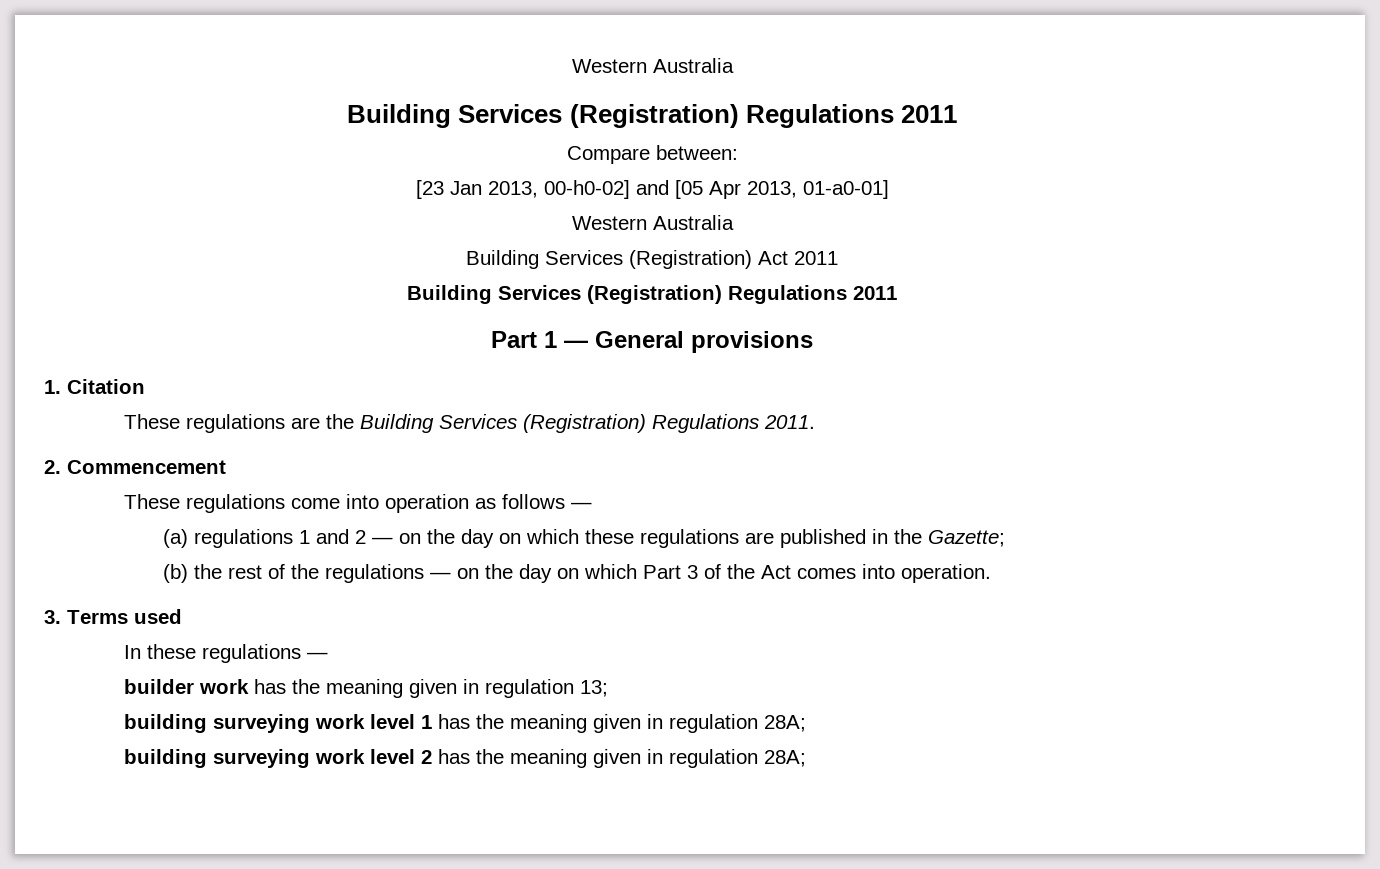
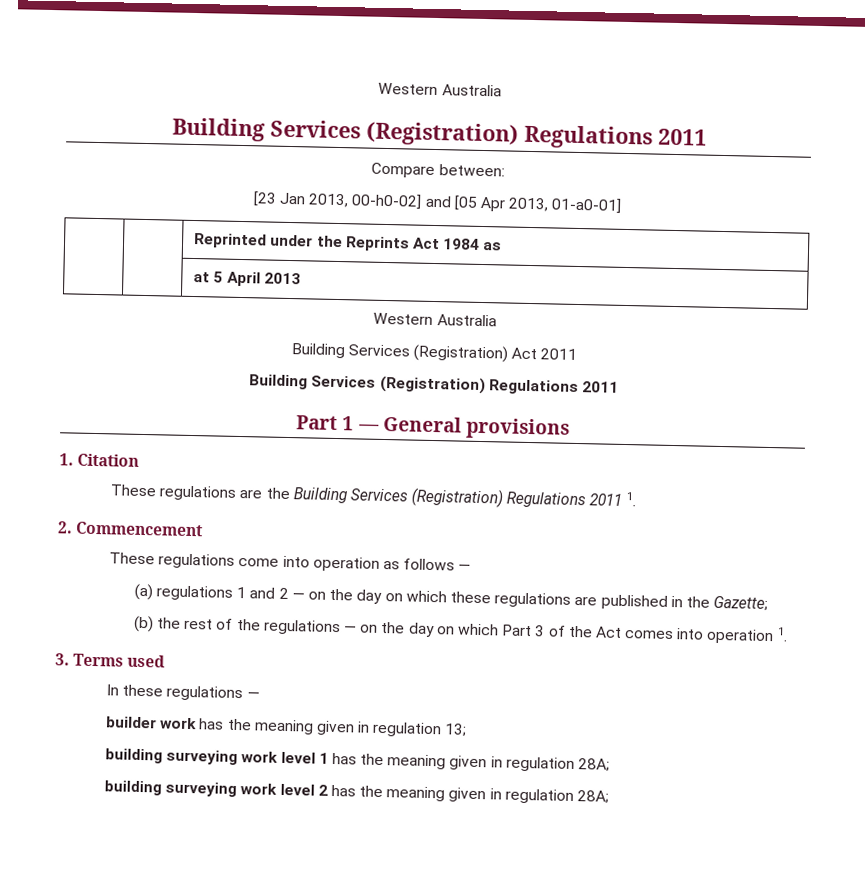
+ | | Reprinted under the Reprints Act 1984 as
+ | | at 5 April 2013
- These regulations are the Building Services (Registration) Regulations 2011.
+ These regulations are the Building Services (Registration) Regulations 2011 1.
- (b) the rest of the regulations — on the day on which Part 3 of the Act comes into operation.
+ (b) the rest of the regulations — on the day on which Part 3 of the Act comes into operation 1.

